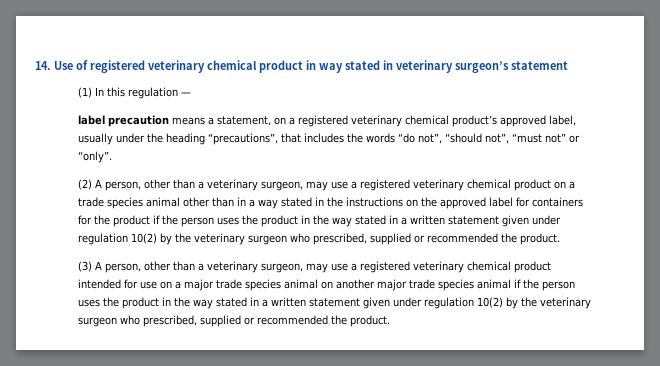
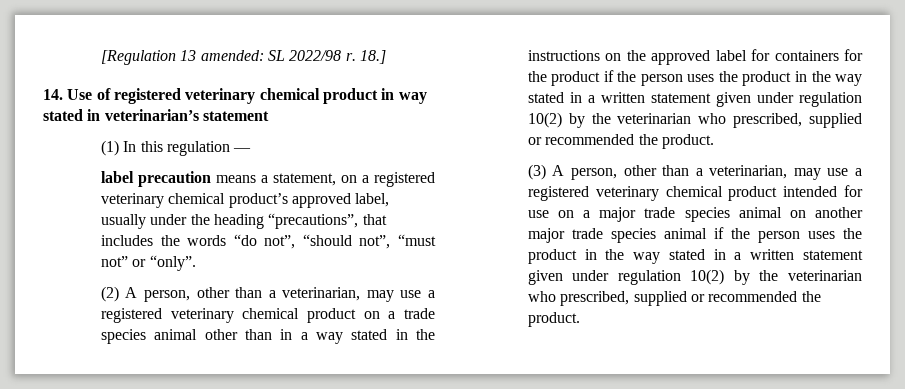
+ [Regulation 13 amended: SL 2022/98 r. 18.]
- 14. Use of registered veterinary chemical product in way stated in veterinary surgeon’s statement
+ 14. Use of registered veterinary chemical product in way stated in veterinarian’s statement
- (2) A person, other than a veterinary surgeon, may use a registered veterinary chemical product on a trade species animal other than in a way stated in the instructions on the approved label for containers for the product if the person uses the product in the way stated in a written statement given under regulation 10(2) by the veterinary surgeon who prescribed, supplied or recommended the product.
+ (2) A person, other than a veterinarian, may use a registered veterinary chemical product on a trade species animal other than in a way stated in the instructions on the approved label for containers for the product if the person uses the product in the way stated in a written statement given under regulation 10(2) by the veterinarian who prescribed, supplied or recommended the product.
- (3) A person, other than a veterinary surgeon, may use a registered veterinary chemical product intended for use on a major trade species animal on another major trade species animal if the person uses the product in the way stated in a written statement given under regulation 10(2) by the veterinary surgeon who prescribed, supplied or recommended the product.
+ (3) A person, other than a veterinarian, may use a registered veterinary chemical product intended for use on a major trade species animal on another major trade species animal if the person uses the product in the way stated in a written statement given under regulation 10(2) by the veterinarian who prescribed, supplied or recommended the product.

